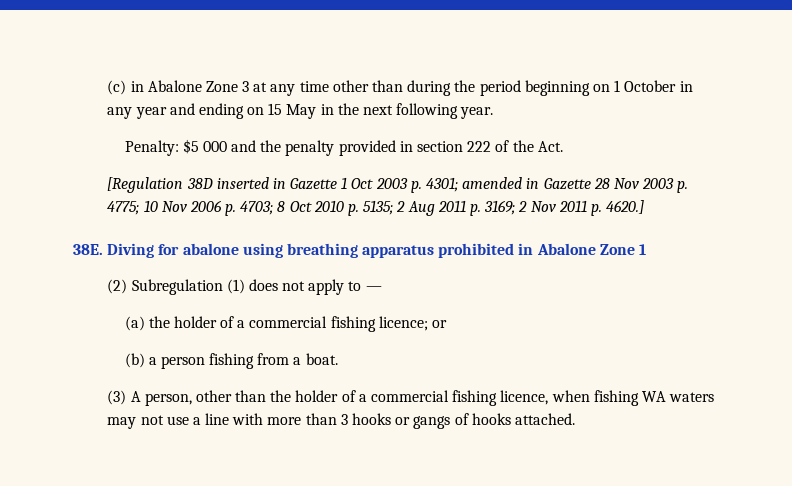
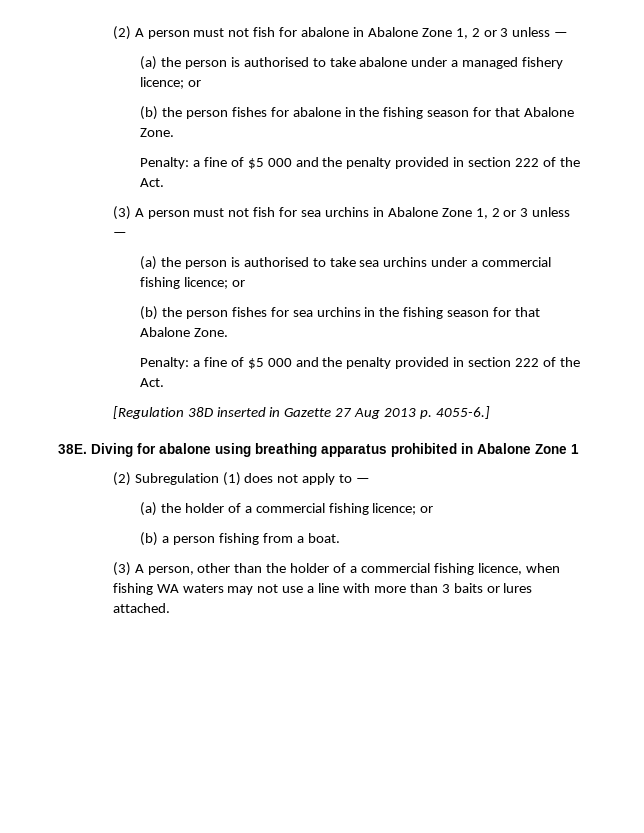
- (c) in Abalone Zone 3 at any time other than during the period beginning on 1 October in any year and ending on 15 May in the next following year.
- Penalty: $5 000 and the penalty provided in section 222 of the Act.
+ (2) A person must not fish for abalone in Abalone Zone 1, 2 or 3 unless —
+ (a) the person is authorised to take abalone under a managed fishery licence; or
+ (b) the person fishes for abalone in the fishing season for that Abalone Zone.
+ Penalty: a fine of $5 000 and the penalty provided in section 222 of the Act.
+ (3) A person must not fish for sea urchins in Abalone Zone 1, 2 or 3 unless —
+ (a) the person is authorised to take sea urchins under a commercial fishing licence; or
+ (b) the person fishes for sea urchins in the fishing season for that Abalone Zone.
+ Penalty: a fine of $5 000 and the penalty provided in section 222 of the Act.
- [Regulation 38D inserted in Gazette 1 Oct 2003 p. 4301; amended in Gazette 28 Nov 2003 p. 4775; 10 Nov 2006 p. 4703; 8 Oct 2010 p. 5135; 2 Aug 2011 p. 3169; 2 Nov 2011 p. 4620.]
+ [Regulation 38D inserted in Gazette 27 Aug 2013 p. 4055-6.]
- (3) A person, other than the holder of a commercial fishing licence, when fishing WA waters may not use a line with more than 3 hooks or gangs of hooks attached.
+ (3) A person, other than the holder of a commercial fishing licence, when fishing WA waters may not use a line with more than 3 baits or lures attached.

